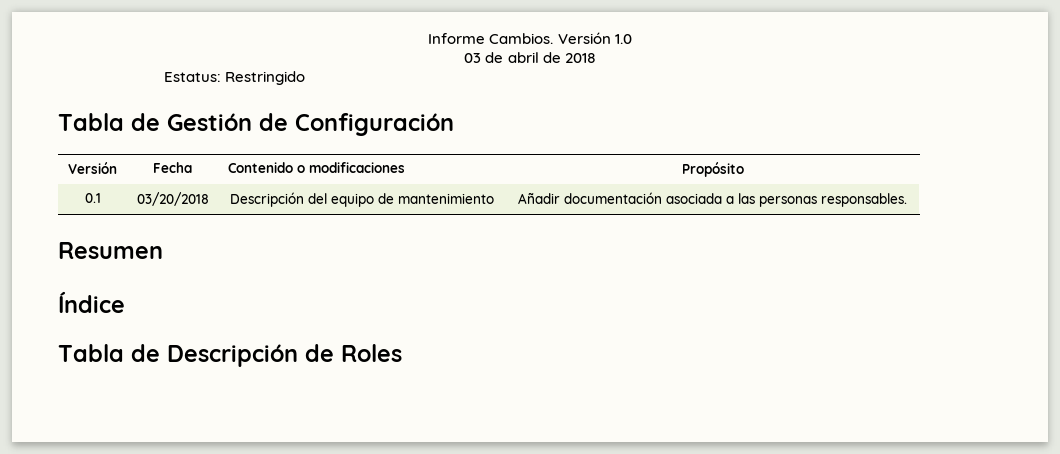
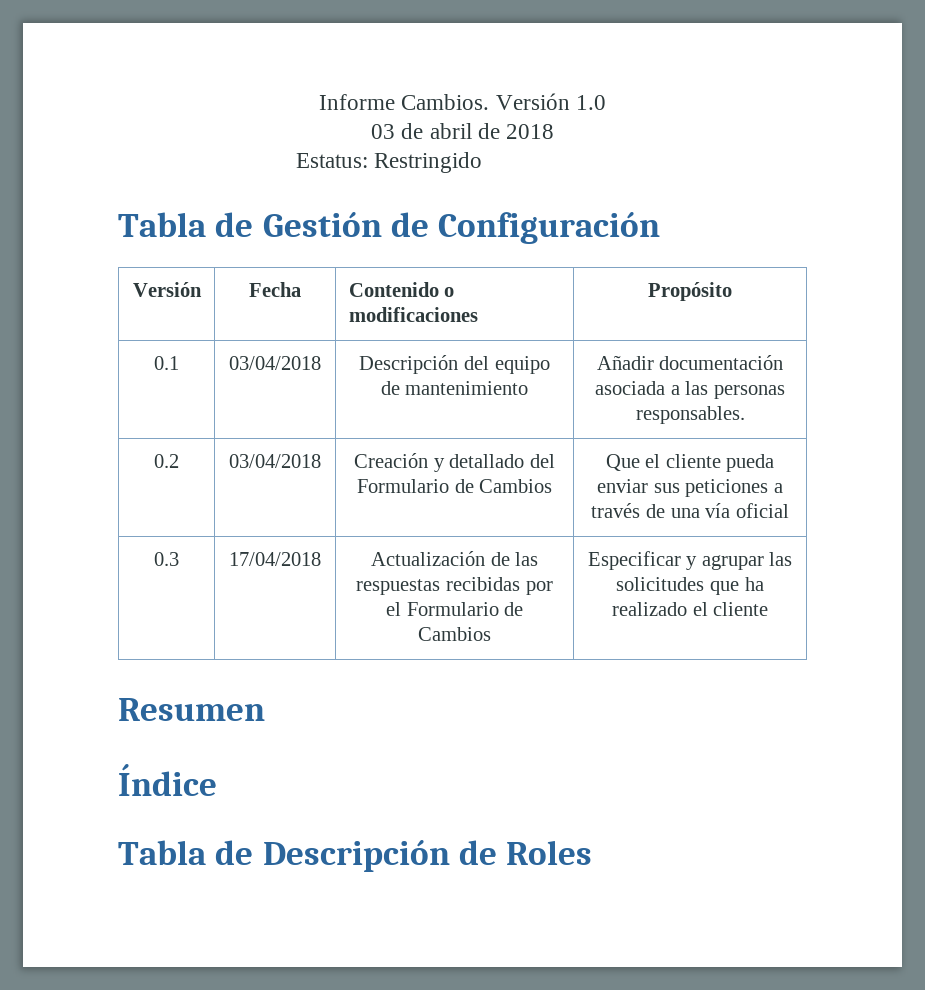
- 0.1 | 03/20/2018 | Descripción del equipo de mantenimiento | Añadir documentación asociada a las personas responsables.
+ 0.1 | 03/04/2018 | Descripción del equipo de mantenimiento | Añadir documentación asociada a las personas responsables.
+ 0.2 | 03/04/2018 | Creación y detallado del Formulario de Cambios | Que el cliente pueda enviar sus peticiones a través de una vía oficial
+ 0.3 | 17/04/2018 | Actualización de las respuestas recibidas por el Formulario de Cambios | Especificar y agrupar las solicitudes que ha realizado el cliente

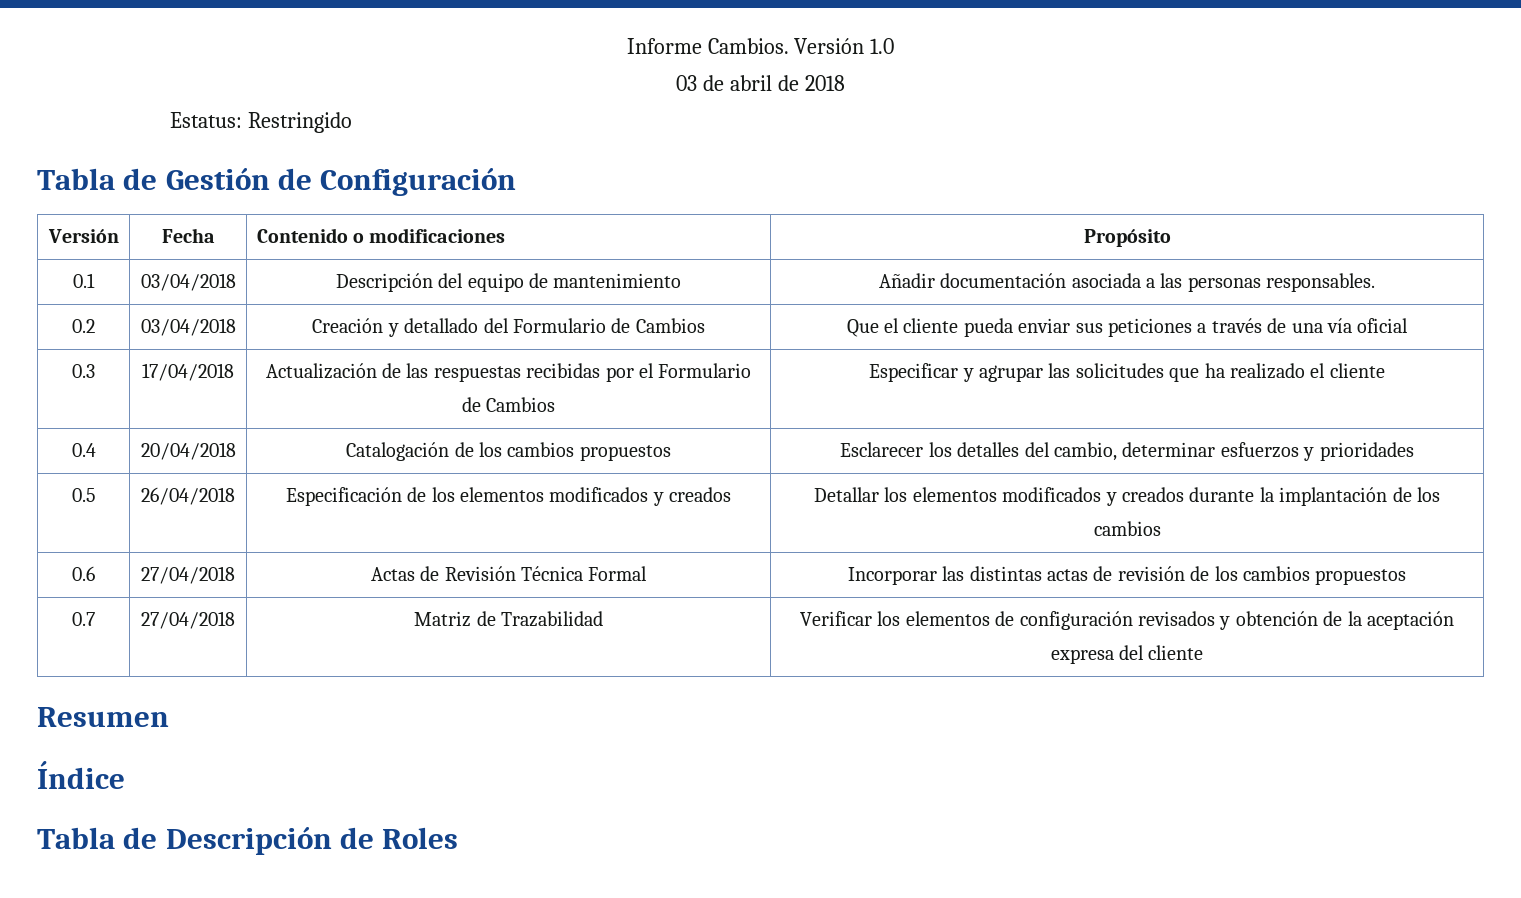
+ 0.4 | 20/04/2018 | Catalogación de los cambios propuestos | Esclarecer los detalles del cambio, determinar esfuerzos y prioridades
+ 0.5 | 26/04/2018 | Especificación de los elementos modificados y creados | Detallar los elementos modificados y creados durante la implantación de los cambios
+ 0.6 | 27/04/2018 | Actas de Revisión Técnica Formal | Incorporar las distintas actas de revisión de los cambios propuestos
+ 0.7 | 27/04/2018 | Matriz de Trazabilidad | Verificar los elementos de configuración revisados y obtención de la aceptación expresa del cliente

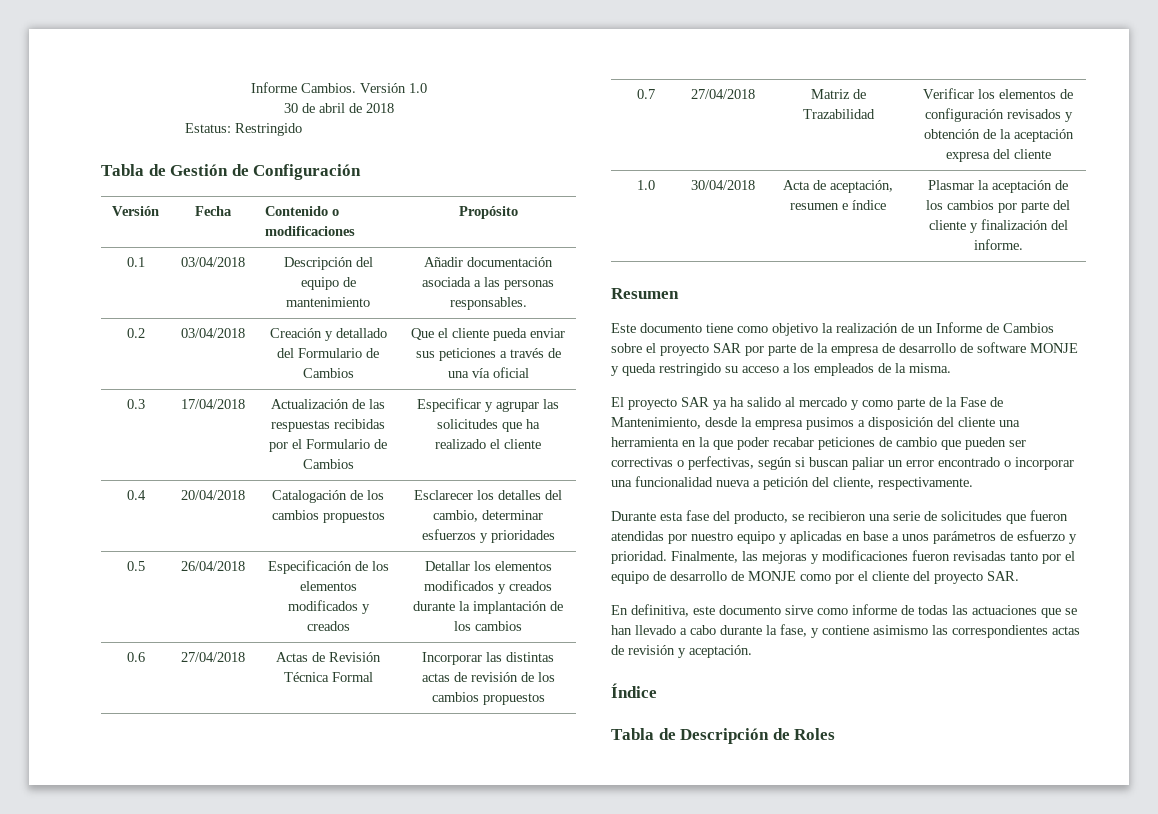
- 03 de abril de 2018
+ 30 de abril de 2018
+ 1.0 | 30/04/2018 | Acta de aceptación, resumen e índice | Plasmar la aceptación de los cambios por parte del cliente y finalización del informe.
  Resumen
+ Este documento tiene como objetivo la realización de un Informe de Cambios sobre el proyecto SAR por parte de la empresa de desarrollo de software MONJE y queda restringido su acceso a los empleados de la misma.
+ El proyecto SAR ya ha salido al mercado y como parte de la Fase de Mantenimiento, desde la empresa pusimos a disposición del cliente una herramienta en la que poder recabar peticiones de cambio que pueden ser correctivas o perfectivas, según si buscan paliar un error encontrado o incorporar una funcionalidad nueva a petición del cliente, respectivamente.
+ Durante esta fase del producto, se recibieron una serie de solicitudes que fueron atendidas por nuestro equipo y aplicadas en base a unos parámetros de esfuerzo y prioridad. Finalmente, las mejoras y modificaciones fueron revisadas tanto por el equipo de desarrollo de MONJE como por el cliente del proyecto SAR.
+ En definitiva, este documento sirve como informe de todas las actuaciones que se han llevado a cabo durante la fase, y contiene asimismo las correspondientes actas de revisión y aceptación.

